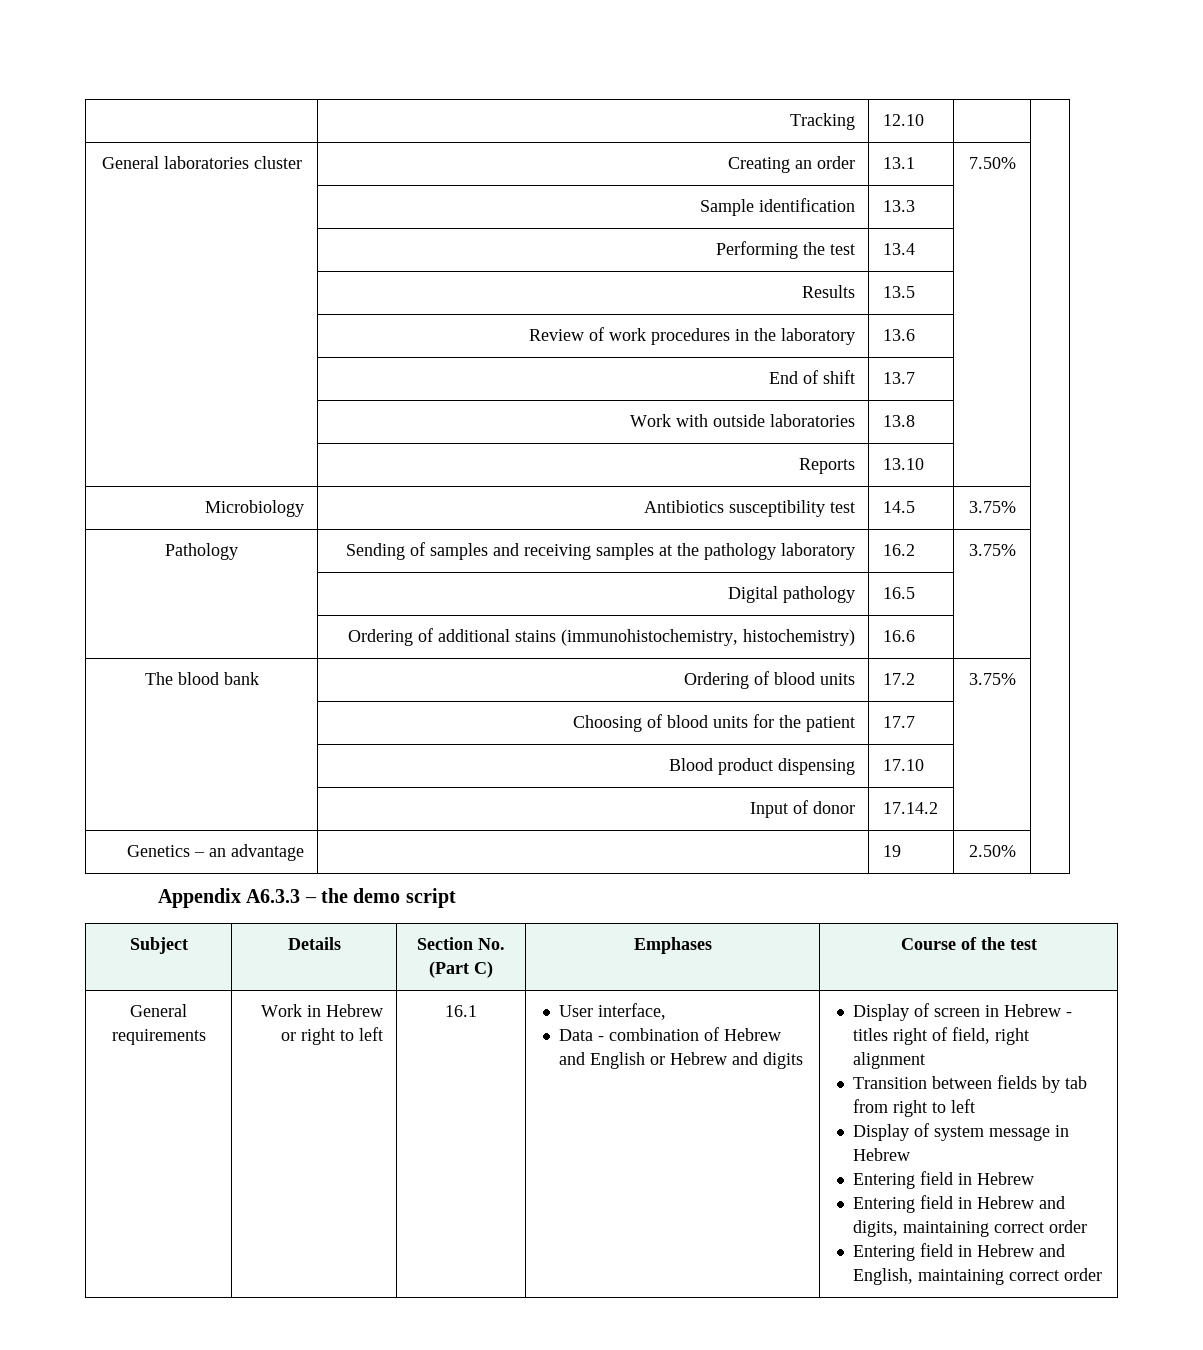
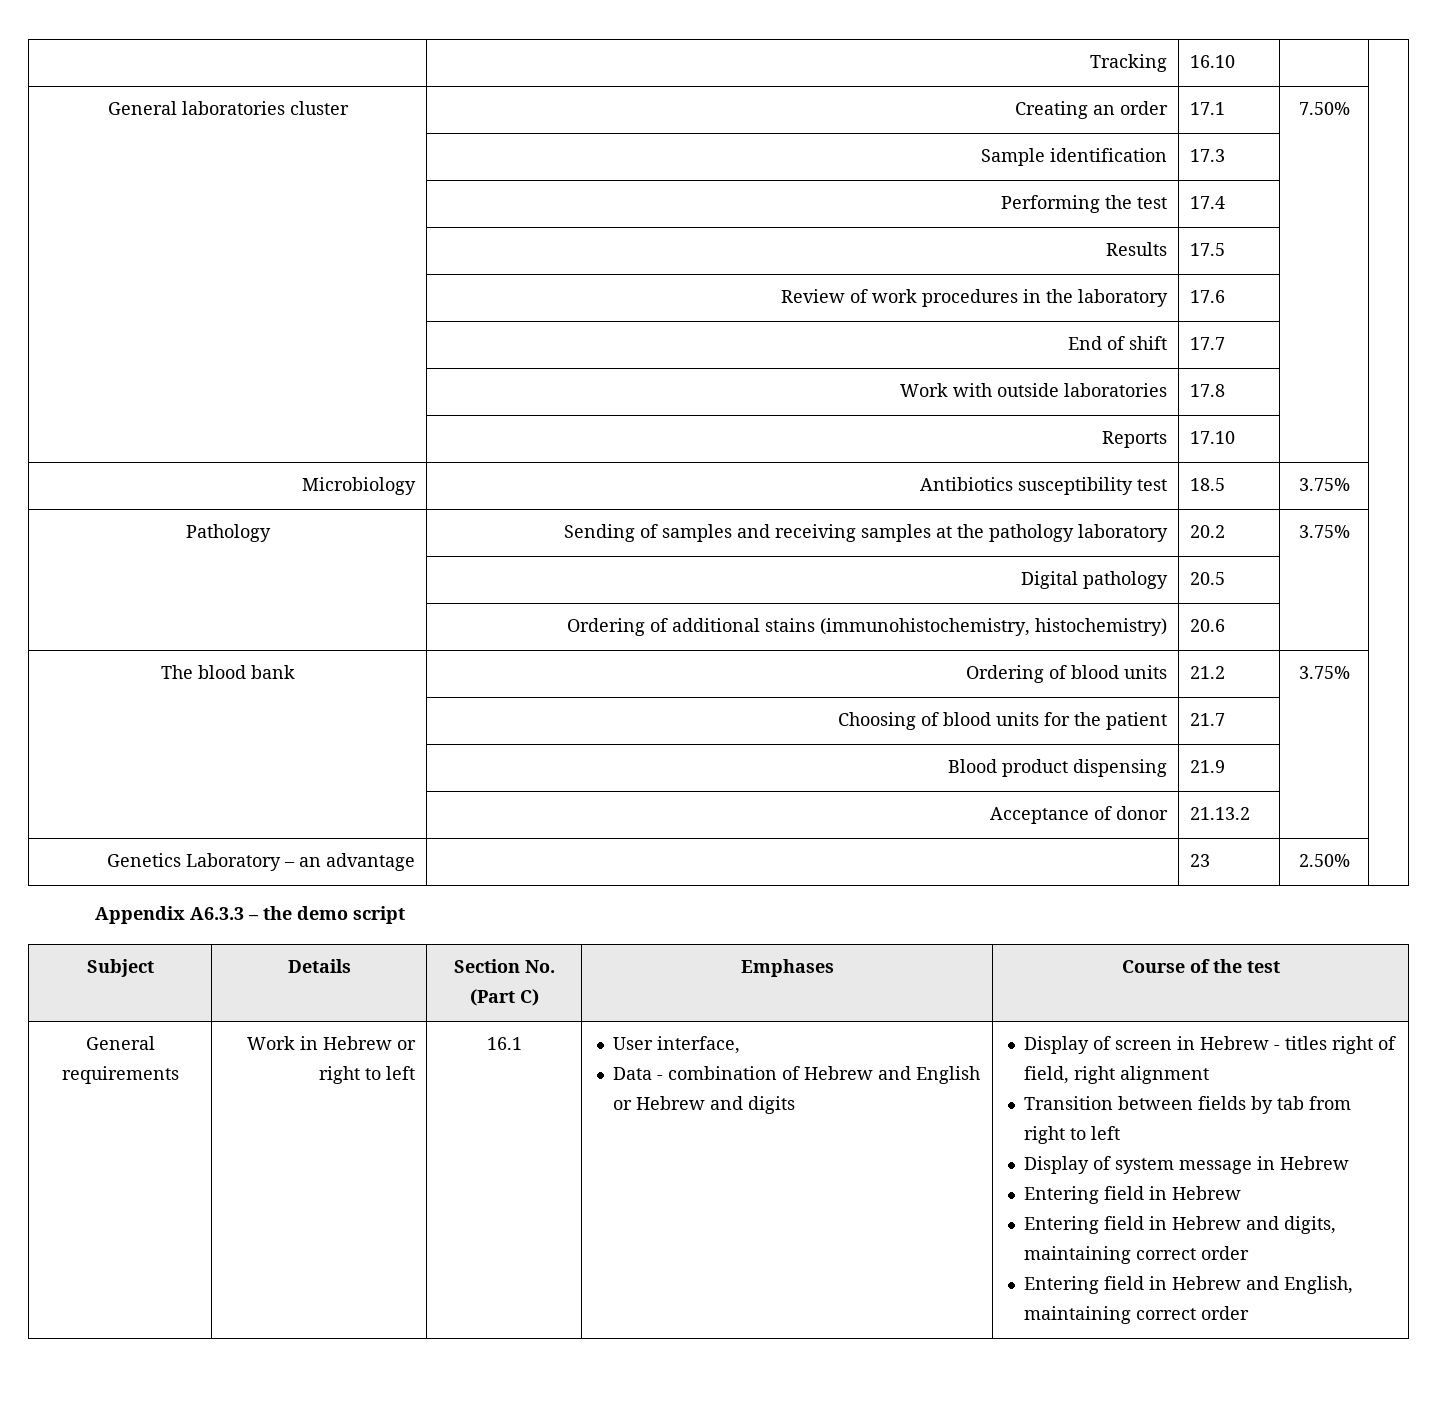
- | Tracking | 12.10 | |
+ | Tracking | 16.10 | |
- General laboratories cluster | Creating an order | 13.1 | 7.50% |
+ General laboratories cluster | Creating an order | 17.1 | 7.50% |
- | Sample identification | 13.3 | |
+ | Sample identification | 17.3 | |
- | Performing the test | 13.4 | |
+ | Performing the test | 17.4 | |
- | Results | 13.5 | |
+ | Results | 17.5 | |
- | Review of work procedures in the laboratory | 13.6 | |
+ | Review of work procedures in the laboratory | 17.6 | |
- | End of shift | 13.7 | |
+ | End of shift | 17.7 | |
- | Work with outside laboratories | 13.8 | |
+ | Work with outside laboratories | 17.8 | |
- | Reports | 13.10 | |
+ | Reports | 17.10 | |
- Microbiology | Antibiotics susceptibility test | 14.5 | 3.75% |
+ Microbiology | Antibiotics susceptibility test | 18.5 | 3.75% |
- Pathology | Sending of samples and receiving samples at the pathology laboratory | 16.2 | 3.75% |
+ Pathology | Sending of samples and receiving samples at the pathology laboratory | 20.2 | 3.75% |
- | Digital pathology | 16.5 | |
+ | Digital pathology | 20.5 | |
- | Ordering of additional stains (immunohistochemistry, histochemistry) | 16.6 | |
+ | Ordering of additional stains (immunohistochemistry, histochemistry) | 20.6 | |
- The blood bank | Ordering of blood units | 17.2 | 3.75% |
+ The blood bank | Ordering of blood units | 21.2 | 3.75% |
- | Choosing of blood units for the patient | 17.7 | |
+ | Choosing of blood units for the patient | 21.7 | |
- | Blood product dispensing | 17.10 | |
- | Input of donor | 17.14.2 | |
+ | Blood product dispensing | 21.9 | |
+ | Acceptance of donor | 21.13.2 | |
- Genetics – an advantage | | 19 | 2.50% |
+ Genetics Laboratory – an advantage | | 23 | 2.50% |

